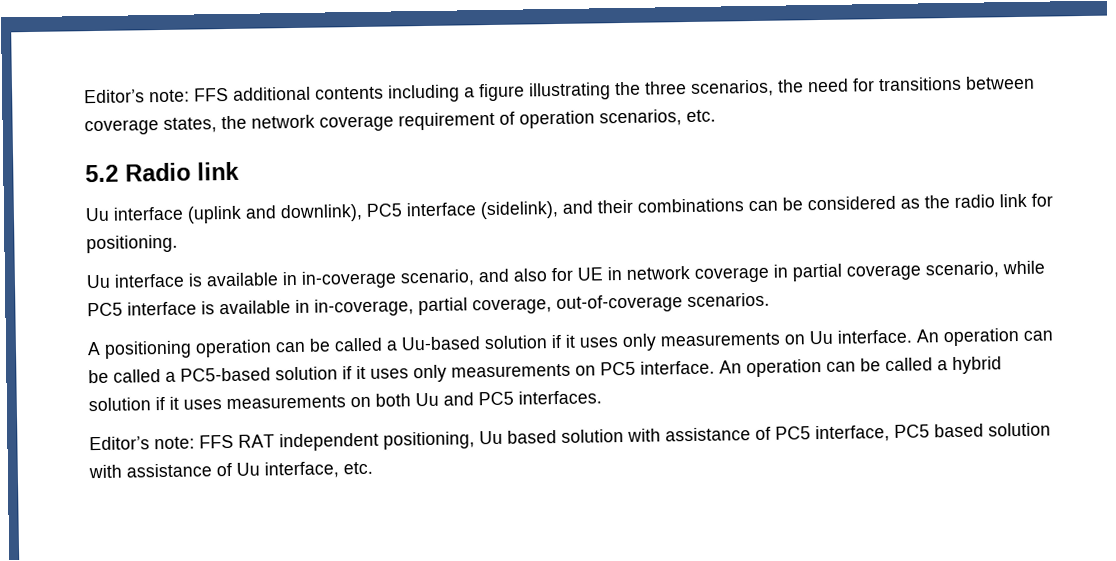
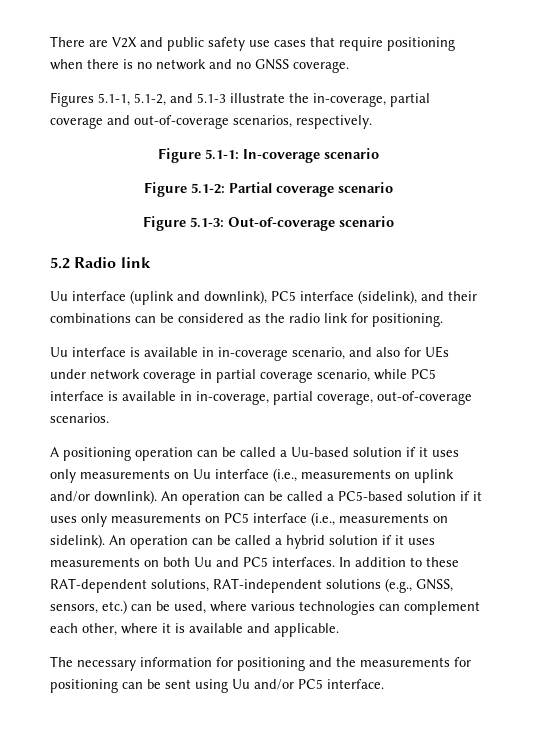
- Editor’s note: FFS additional contents including a figure illustrating the three scenarios, the need for transitions between coverage states, the network coverage requirement of operation scenarios, etc.
+ There are V2X and public safety use cases that require positioning when there is no network and no GNSS coverage.
+ Figures 5.1-1, 5.1-2, and 5.1-3 illustrate the in-coverage, partial coverage and out-of-coverage scenarios, respectively.
+ Figure 5.1-1: In-coverage scenario
+ Figure 5.1-2: Partial coverage scenario
+ Figure 5.1-3: Out-of-coverage scenario
- Uu interface is available in in-coverage scenario, and also for UE in network coverage in partial coverage scenario, while PC5 interface is available in in-coverage, partial coverage, out-of-coverage scenarios.
+ Uu interface is available in in-coverage scenario, and also for UEs under network coverage in partial coverage scenario, while PC5 interface is available in in-coverage, partial coverage, out-of-coverage scenarios.
- A positioning operation can be called a Uu-based solution if it uses only measurements on Uu interface.
+ A positioning operation can be called a Uu-based solution if it uses only measurements on Uu interface (i.e., measurements on uplink and/or downlink).
- An operation can be called a PC5-based solution if it uses only measurements on PC5 interface.
+ An operation can be called a PC5-based solution if it uses only measurements on PC5 interface (i.e., measurements on sidelink).
- An operation can be called a hybrid solution if it uses measurements on both Uu and PC5 interfaces.
- Editor’s note: FFS RAT independent positioning, Uu based solution with assistance of PC5 interface, PC5 based solution with assistance of Uu interface, etc.
+ An operation can be called a hybrid solution if it uses measurements on both Uu and PC5 interfaces. In addition to these RAT-dependent solutions, RAT-independent solutions (e.g., GNSS, sensors, etc.) can be used, where various technologies can complement each other, where it is available and applicable.
+ The necessary information for positioning and the measurements for positioning can be sent using Uu and/or PC5 interface.

